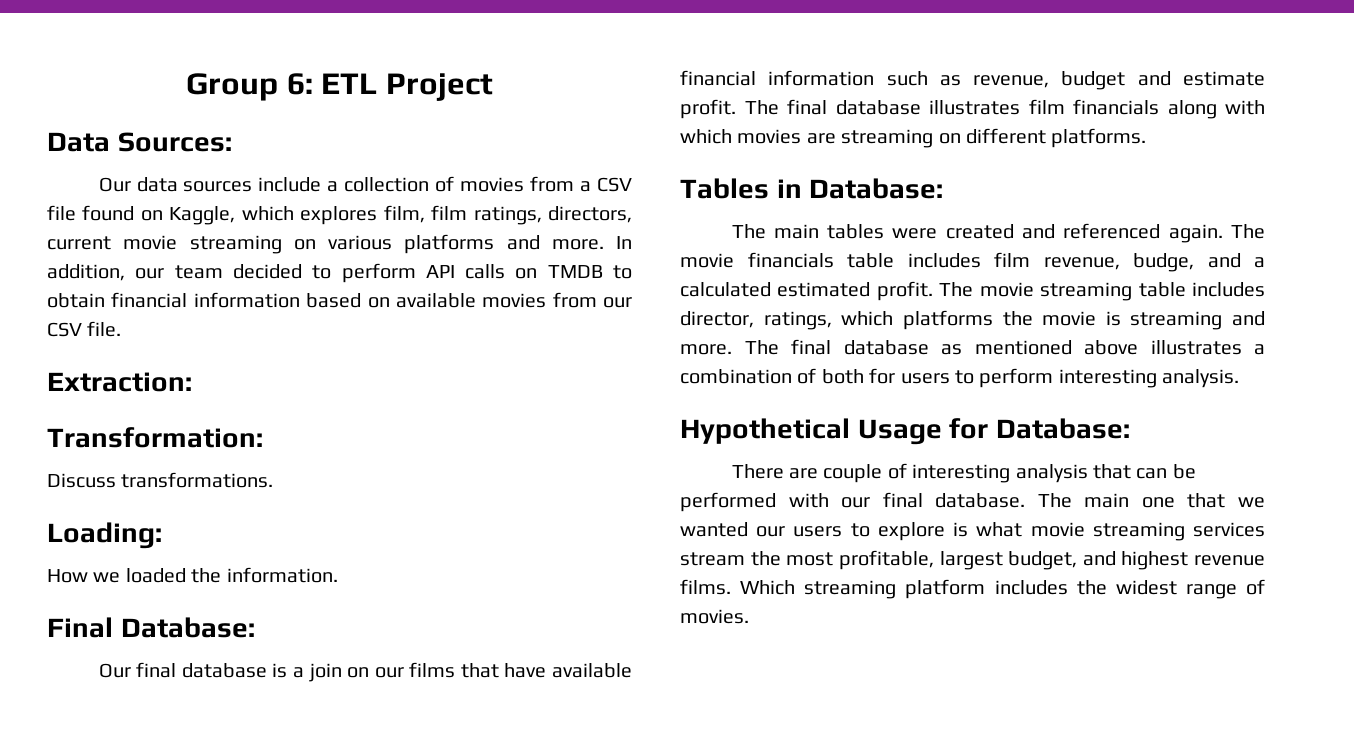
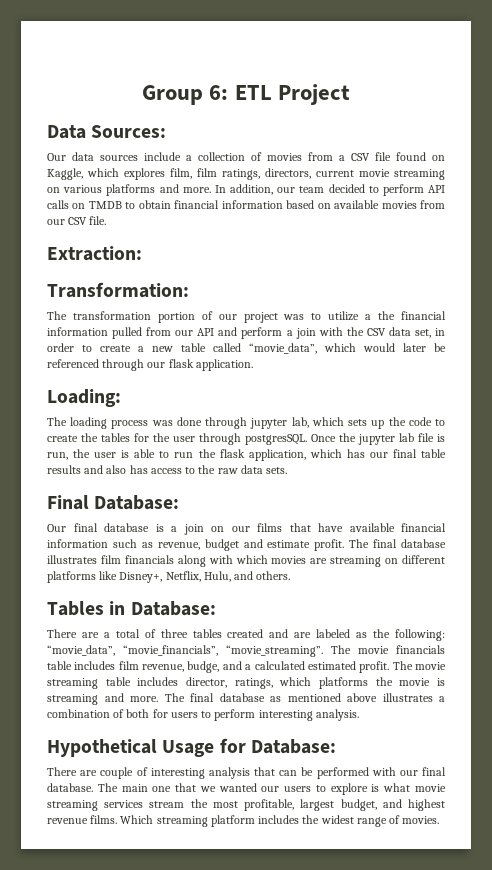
- Discuss transformations.
+ The transformation portion of our project was to utilize a the financial information pulled from our API and perform a join with the CSV data set, in order to create a new table called “movie_data”, which would later be referenced through our flask application.
  Loading:
- How we loaded the information.
+ The loading process was done through jupyter lab, which sets up the code to create the tables for the user through postgresSQL. Once the jupyter lab file is run, the user is able to run the flask application, which has our final table results and also has access to the raw data sets.
- The final database illustrates film financials along with which movies are streaming on different platforms.
+ The final database illustrates film financials along with which movies are streaming on different platforms like Disney+, Netflix, Hulu, and others.
  Tables in Database:
- The main tables were created and referenced again.
+ There are a total of three tables created and are labeled as the following: “movie_data”, “movie_financials”, “movie_streaming”.

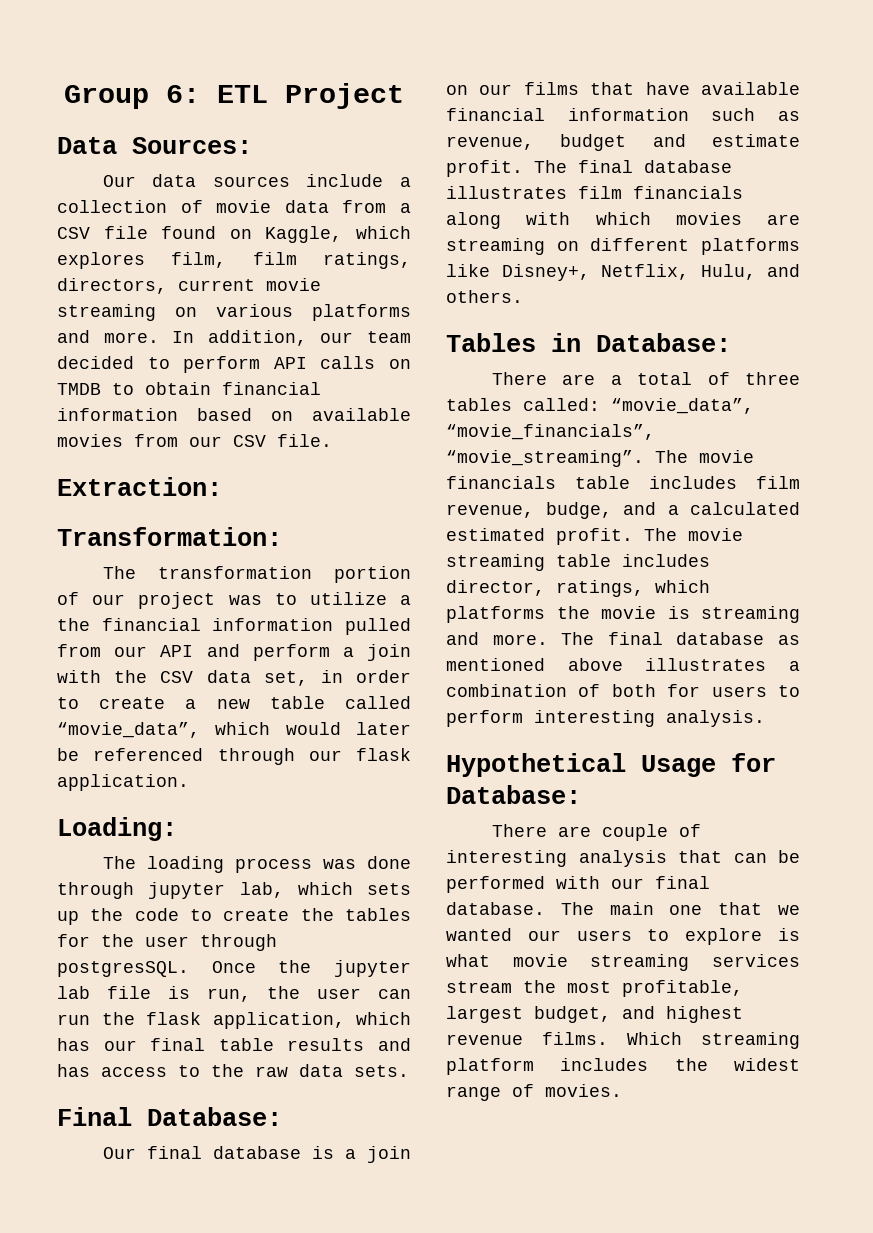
- Our data sources include a collection of movies from a CSV file found on Kaggle, which explores film, film ratings, directors, current movie streaming on various platforms and more.
+ Our data sources include a collection of movie data from a CSV file found on Kaggle, which explores film, film ratings, directors, current movie streaming on various platforms and more.
- Once the jupyter lab file is run, the user is able to run the flask application, which has our final table results and also has access to the raw data sets.
+ Once the jupyter lab file is run, the user can run the flask application, which has our final table results and has access to the raw data sets.
- There are a total of three tables created and are labeled as the following: “movie_data”, “movie_financials”, “movie_streaming”.
+ There are a total of three tables called: “movie_data”, “movie_financials”, “movie_streaming”.

